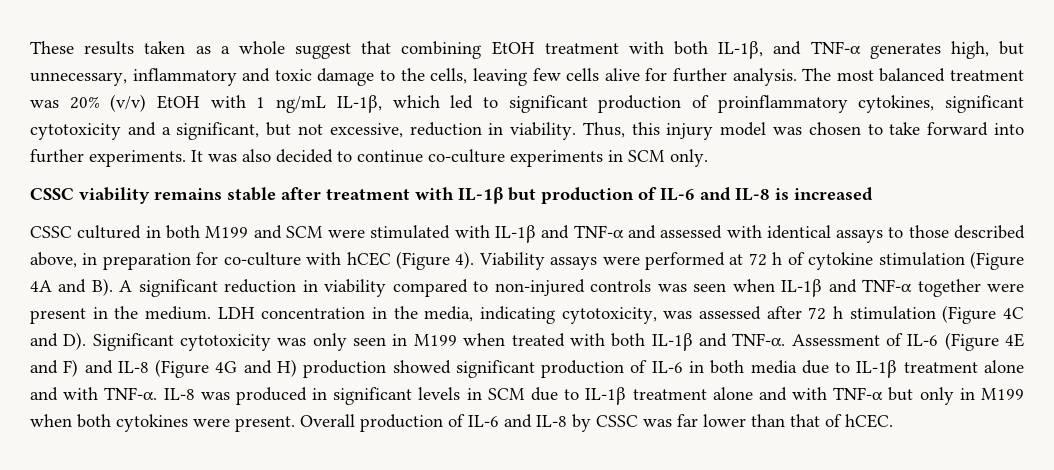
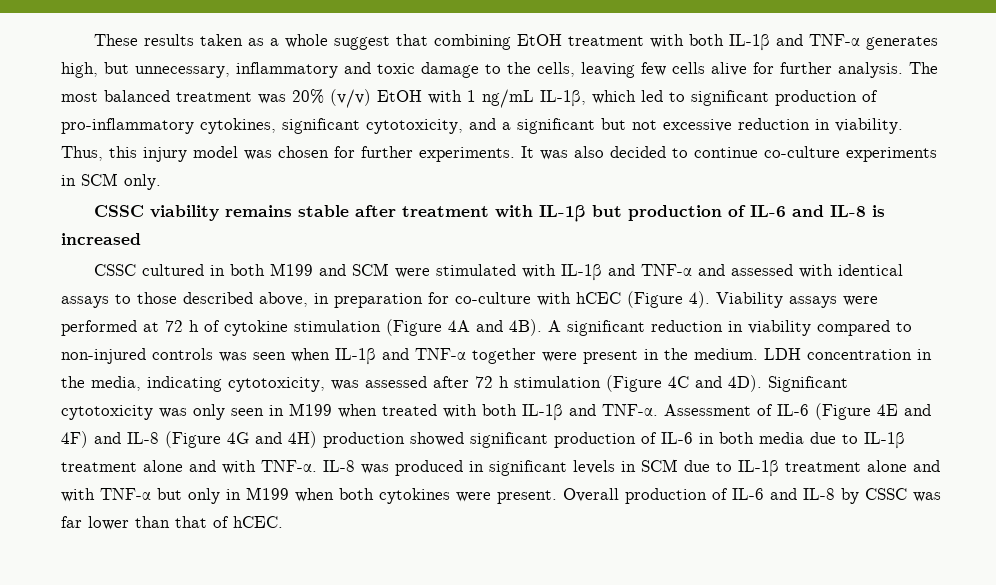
- These results taken as a whole suggest that combining EtOH treatment with both IL-1β, and TNF-α generates high, but unnecessary, inflammatory and toxic damage to the cells, leaving few cells alive for further analysis.
+ These results taken as a whole suggest that combining EtOH treatment with both IL-1β and TNF-α generates high, but unnecessary, inflammatory and toxic damage to the cells, leaving few cells alive for further analysis.
- The most balanced treatment was 20% (v/v) EtOH with 1 ng/mL IL-1β, which led to significant production of proinflammatory cytokines, significant cytotoxicity and a significant, but not excessive, reduction in viability.
+ The most balanced treatment was 20% (v/v) EtOH with 1 ng/mL IL-1β, which led to significant production of pro-inflammatory cytokines, significant cytotoxicity, and a significant but not excessive reduction in viability.
- Thus, this injury model was chosen to take forward into further experiments.
+ Thus, this injury model was chosen for further experiments.
- Viability assays were performed at 72 h of cytokine stimulation (Figure 4A and B). A significant reduction in viability compared to non-injured controls was seen when IL-1β and TNF-α together were present in the medium.
+ Viability assays were performed at 72 h of cytokine stimulation (Figure 4A and 4B). A significant reduction in viability compared to non-injured controls was seen when IL-1β and TNF-α together were present in the medium.
- LDH concentration in the media, indicating cytotoxicity, was assessed after 72 h stimulation (Figure 4C and D). Significant cytotoxicity was only seen in M199 when treated with both IL-1β and TNF-α.
+ LDH concentration in the media, indicating cytotoxicity, was assessed after 72 h stimulation (Figure 4C and 4D). Significant cytotoxicity was only seen in M199 when treated with both IL-1β and TNF-α.
- Assessment of IL-6 (Figure 4E and F) and IL-8 (Figure 4G and H) production showed significant production of IL-6 in both media due to IL-1β treatment alone and with TNF-α.
+ Assessment of IL-6 (Figure 4E and 4F) and IL-8 (Figure 4G and 4H) production showed significant production of IL-6 in both media due to IL-1β treatment alone and with TNF-α.

